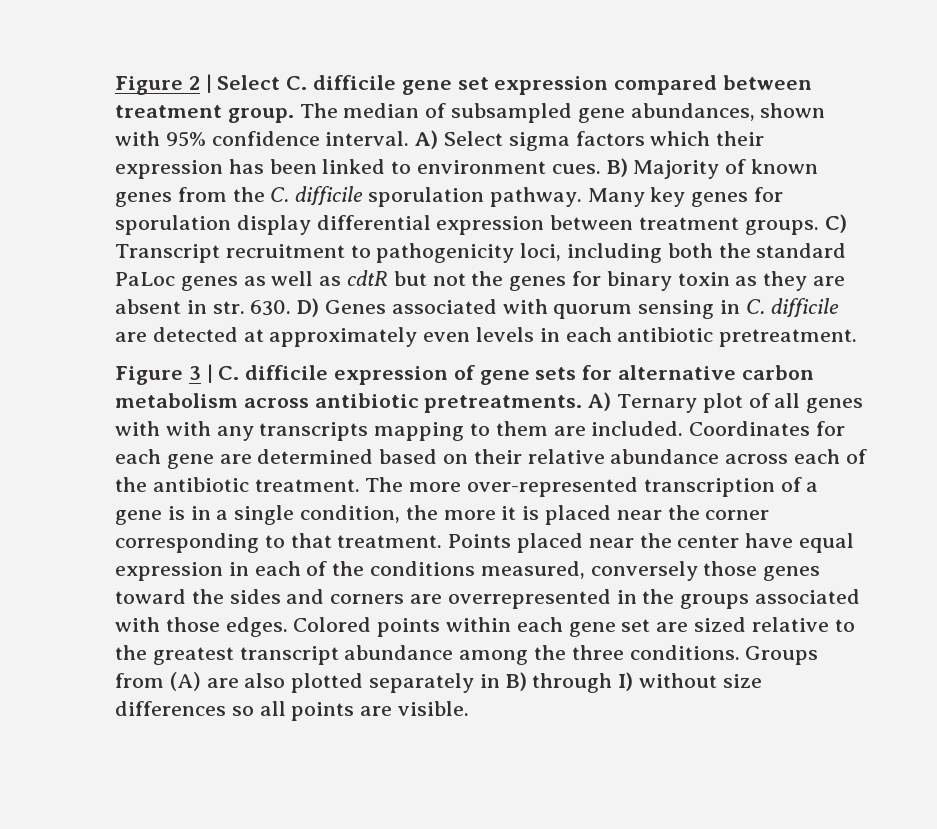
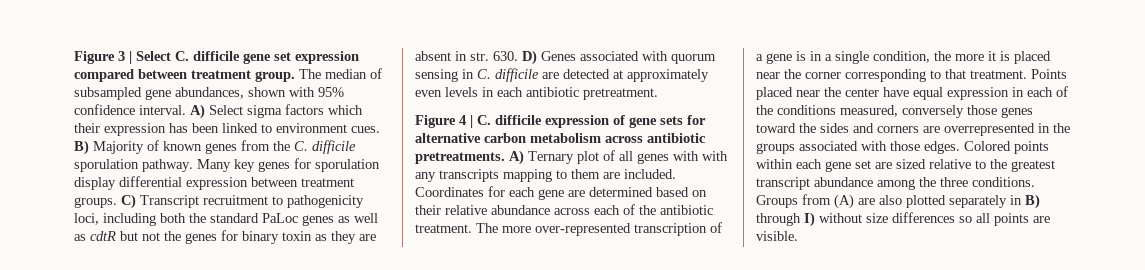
- Figure 2 | Select C. difficile gene set expression compared between treatment group.
+ Figure 3 | Select C. difficile gene set expression compared between treatment group.
- Figure 3 | C. difficile expression of gene sets for alternative carbon metabolism across antibiotic pretreatments.
+ Figure 4 | C. difficile expression of gene sets for alternative carbon metabolism across antibiotic pretreatments.

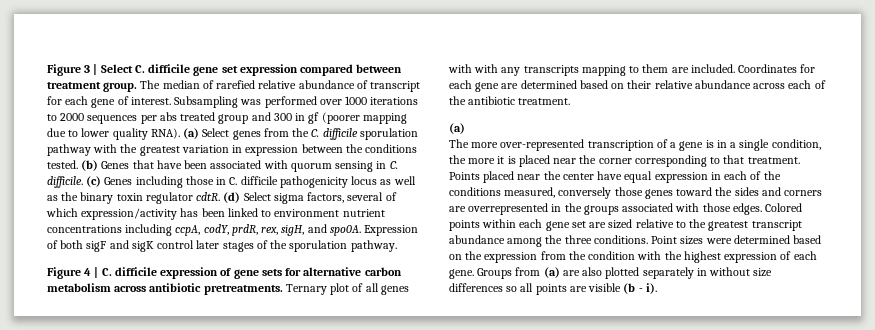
- The median of subsampled gene abundances, shown with 95% confidence interval. A) Select sigma factors which their expression has been linked to environment cues. B) Majority of known genes from the C. difficile sporulation pathway. Many key genes for sporulation display differential expression between treatment groups. C) Transcript recruitment to pathogenicity loci, including both the standard PaLoc genes as well as cdtR but not the genes for binary toxin as they are absent in str. 630. D) Genes associated with quorum sensing in C. difficile are detected at approximately even levels in each antibiotic pretreatment.
+ The median of rarefied relative abundance of transcript for each gene of interest. Subsampling was performed over 1000 iterations to 2000 sequences per abs treated group and 300 in gf (poorer mapping due to lower quality RNA). (a) Select genes from the C. difficile sporulation pathway with the greatest variation in expression between the conditions tested. (b) Genes that have been associated with quorum sensing in C. difficile. (c) Genes including those in C. difficile pathogenicity locus as well as the binary toxin regulator cdtR. (d) Select sigma factors, several of which expression/activity has been linked to environment nutrient concentrations including ccpA, codY, prdR, rex, sigH, and spo0A. Expression of both sigF and sigK control later stages of the sporulation pathway.
- A) Ternary plot of all genes with with any transcripts mapping to them are included.
+ Ternary plot of all genes with with any transcripts mapping to them are included.
- Coordinates for each gene are determined based on their relative abundance across each of the antibiotic treatment. The more over-represented transcription of a gene is in a single condition, the more it is placed near the corner corresponding to that treatment.
+ Coordinates for each gene are determined based on their relative abundance across each of the antibiotic treatment.
+ (a)
+ The more over-represented transcription of a gene is in a single condition, the more it is placed near the corner corresponding to that treatment.
+ Point sizes were determined based on the expression from the condition with the highest expression of each gene.
- Groups from (A) are also plotted separately in B) through I) without size differences so all points are visible.
+ Groups from (a) are also plotted separately in without size differences so all points are visible (b - i).

